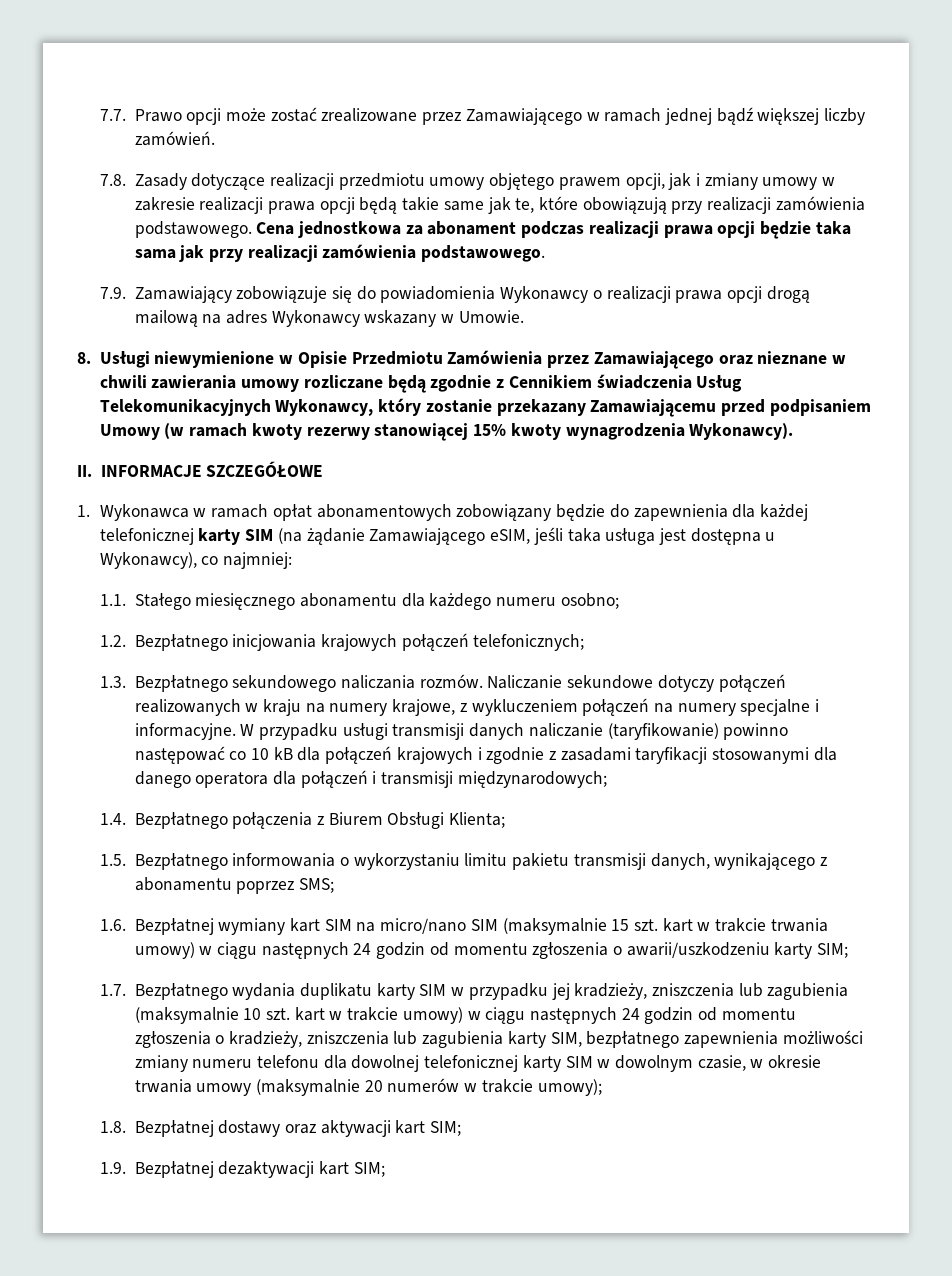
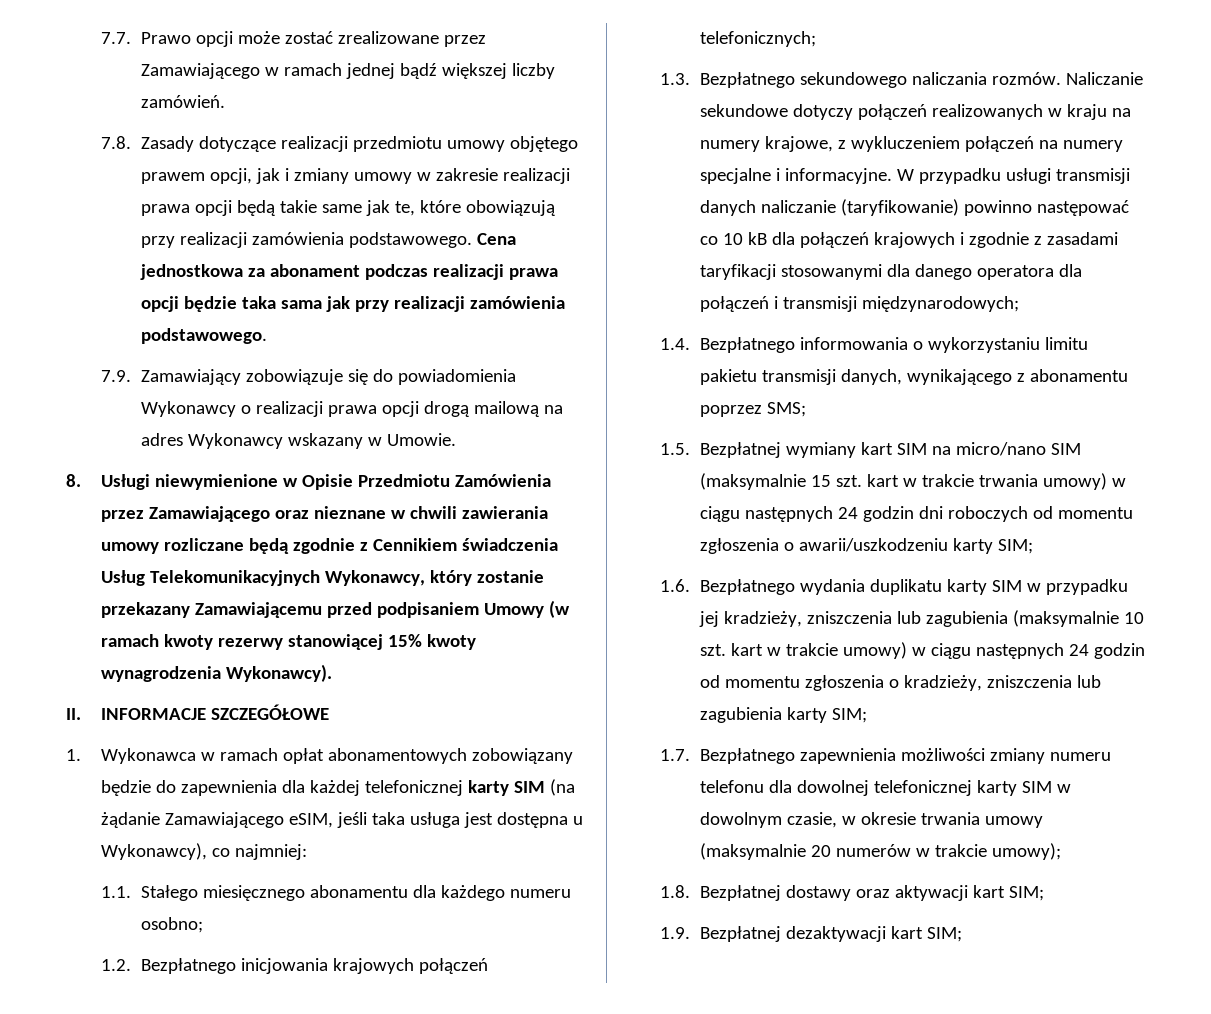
- 1.4. Bezpłatnego połączenia z Biurem Obsługi Klienta;
- 1.5. Bezpłatnego informowania o wykorzystaniu limitu pakietu transmisji danych, wynikającego z abonamentu poprzez SMS;
+ 1.4. Bezpłatnego informowania o wykorzystaniu limitu pakietu transmisji danych, wynikającego z abonamentu poprzez SMS;
- 1.6. Bezpłatnej wymiany kart SIM na micro/nano SIM (maksymalnie 15 szt. kart w trakcie trwania umowy) w ciągu następnych 24 godzin od momentu zgłoszenia o awarii/uszkodzeniu karty SIM;
+ 1.5. Bezpłatnej wymiany kart SIM na micro/nano SIM (maksymalnie 15 szt. kart w trakcie trwania umowy) w ciągu następnych 24 godzin dni roboczych od momentu zgłoszenia o awarii/uszkodzeniu karty SIM;
- 1.7. Bezpłatnego wydania duplikatu karty SIM w przypadku jej kradzieży, zniszczenia lub zagubienia (maksymalnie 10 szt. kart w trakcie umowy) w ciągu następnych 24 godzin od momentu zgłoszenia o kradzieży, zniszczenia lub zagubienia karty SIM, bezpłatnego zapewnienia możliwości zmiany numeru telefonu dla dowolnej telefonicznej karty SIM w dowolnym czasie, w okresie trwania umowy (maksymalnie 20 numerów w trakcie umowy);
+ 1.6. Bezpłatnego wydania duplikatu karty SIM w przypadku jej kradzieży, zniszczenia lub zagubienia (maksymalnie 10 szt. kart w trakcie umowy) w ciągu następnych 24 godzin od momentu zgłoszenia o kradzieży, zniszczenia lub zagubienia karty SIM;
+ 1.7. Bezpłatnego zapewnienia możliwości zmiany numeru telefonu dla dowolnej telefonicznej karty SIM w dowolnym czasie, w okresie trwania umowy (maksymalnie 20 numerów w trakcie umowy);

